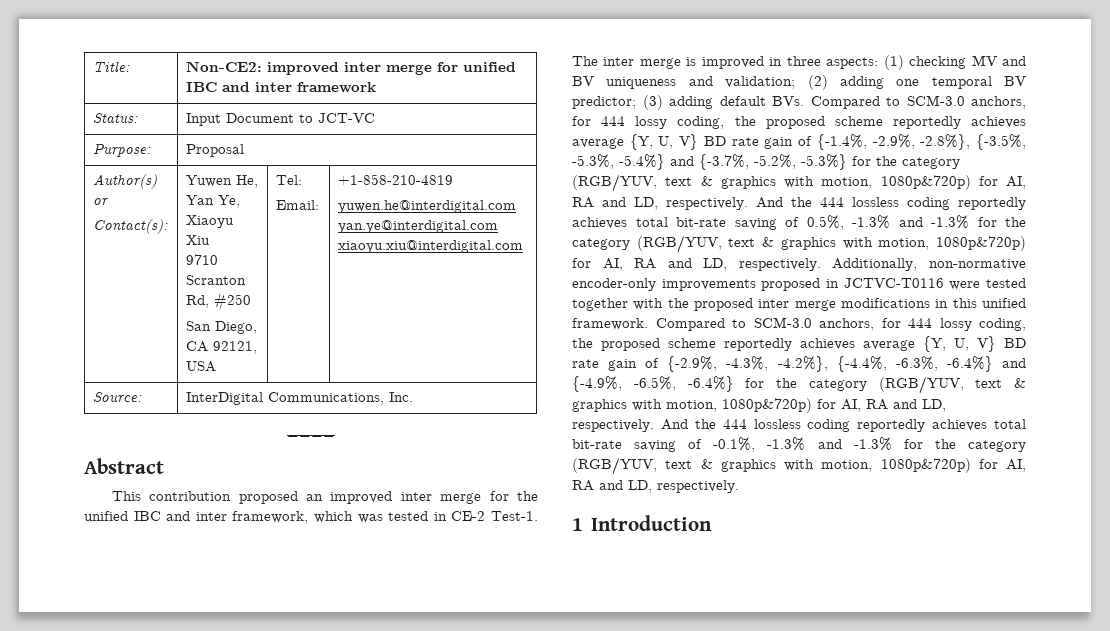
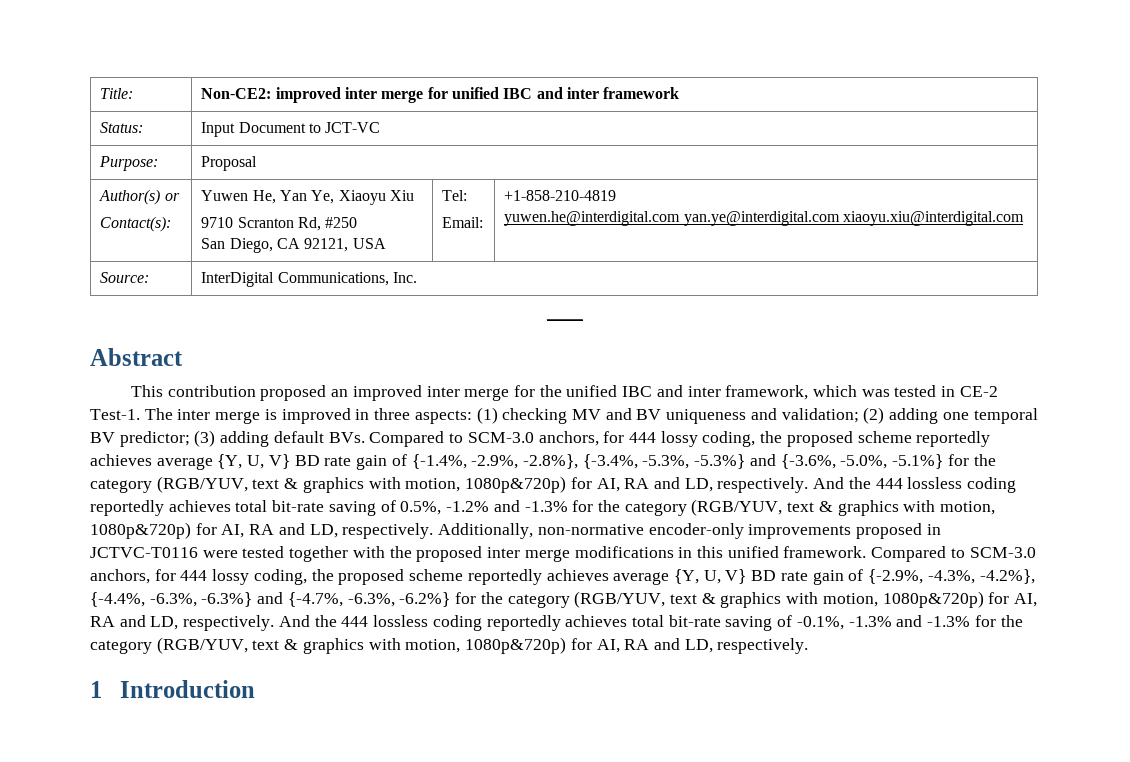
- (3) adding default BVs. Compared to SCM-3.0 anchors, for 444 lossy coding, the proposed scheme reportedly achieves average {Y, U, V} BD rate gain of {-1.4%, -2.9%, -2.8%}, {-3.5%, -5.3%, -5.4%} and {-3.7%, -5.2%, -5.3%} for the category (RGB/YUV, text & graphics with motion, 1080p&720p) for AI, RA and LD, respectively.
+ (3) adding default BVs. Compared to SCM-3.0 anchors, for 444 lossy coding, the proposed scheme reportedly achieves average {Y, U, V} BD rate gain of {-1.4%, -2.9%, -2.8%}, {-3.4%, -5.3%, -5.3%} and {-3.6%, -5.0%, -5.1%} for the category (RGB/YUV, text & graphics with motion, 1080p&720p) for AI, RA and LD, respectively.
- And the 444 lossless coding reportedly achieves total bit-rate saving of 0.5%, -1.3% and -1.3% for the category (RGB/YUV, text & graphics with motion, 1080p&720p) for AI, RA and LD, respectively.
+ And the 444 lossless coding reportedly achieves total bit-rate saving of 0.5%, -1.2% and -1.3% for the category (RGB/YUV, text & graphics with motion, 1080p&720p) for AI, RA and LD, respectively.
- Compared to SCM-3.0 anchors, for 444 lossy coding, the proposed scheme reportedly achieves average {Y, U, V} BD rate gain of {-2.9%, -4.3%, -4.2%}, {-4.4%, -6.3%, -6.4%} and {-4.9%, -6.5%, -6.4%} for the category (RGB/YUV, text & graphics with motion, 1080p&720p) for AI, RA and LD, respectively.
+ Compared to SCM-3.0 anchors, for 444 lossy coding, the proposed scheme reportedly achieves average {Y, U, V} BD rate gain of {-2.9%, -4.3%, -4.2%}, {-4.4%, -6.3%, -6.3%} and {-4.7%, -6.3%, -6.2%} for the category (RGB/YUV, text & graphics with motion, 1080p&720p) for AI, RA and LD, respectively.

